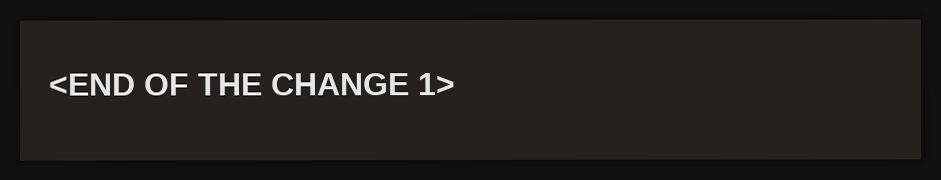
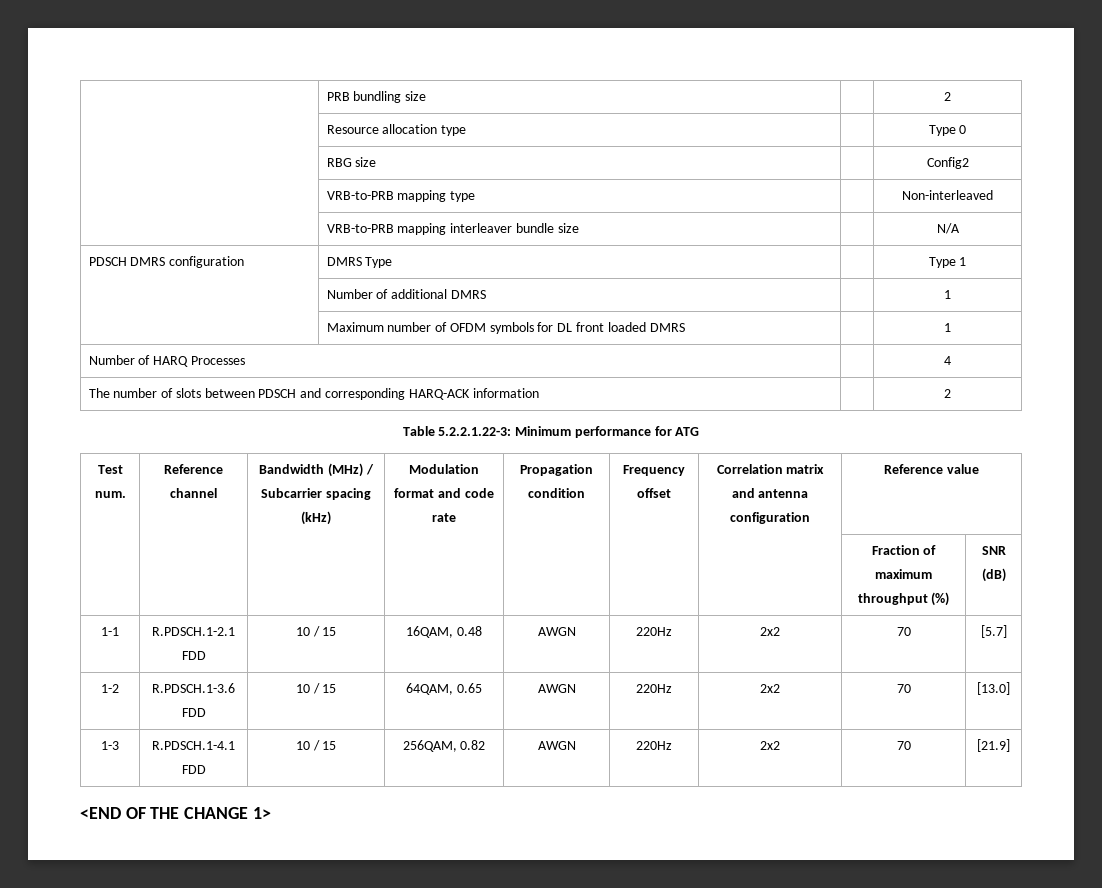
+ | PRB bundling size | | 2
+ | Resource allocation type | | Type 0
+ | RBG size | | Config2
+ | VRB-to-PRB mapping type | | Non-interleaved
+ | VRB-to-PRB mapping interleaver bundle size | | N/A
+ PDSCH DMRS configuration | DMRS Type | | Type 1
+ | Number of additional DMRS | | 1
+ | Maximum number of OFDM symbols for DL front loaded DMRS | | 1
+ Number of HARQ Processes | | 4
+ The number of slots between PDSCH and corresponding HARQ-ACK information | | 2
+ Table 5.2.2.1.22-3: Minimum performance for ATG
+ Test num. | Reference channel | Bandwidth (MHz) / Subcarrier spacing (kHz) | Modulation format and code rate | Propagation condition | Frequency offset | Correlation matrix and antenna configuration | Reference value
+ | | | | | | | Fraction of maximum throughput (%) | SNR (dB)
+ 1-1 | R.PDSCH.1-2.1 FDD | 10 / 15 | 16QAM, 0.48 | AWGN | 220Hz | 2x2 | 70 | [5.7]
+ 1-2 | R.PDSCH.1-3.6 FDD | 10 / 15 | 64QAM, 0.65 | AWGN | 220Hz | 2x2 | 70 | [13.0]
+ 1-3 | R.PDSCH.1-4.1 FDD | 10 / 15 | 256QAM, 0.82 | AWGN | 220Hz | 2x2 | 70 | [21.9]

